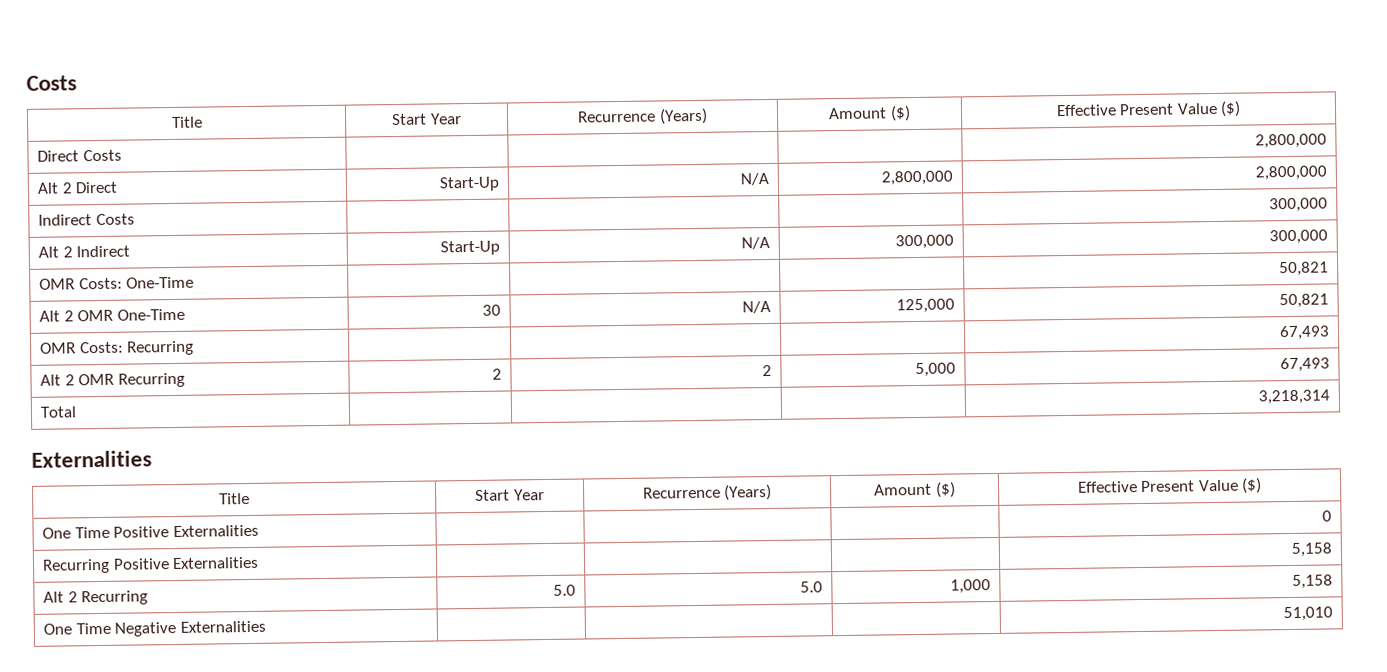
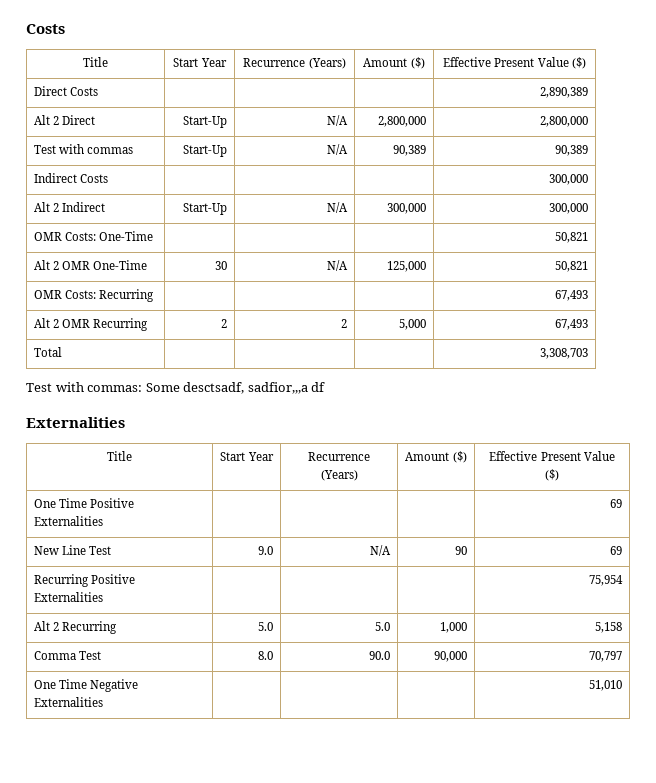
- Direct Costs | | | | 2,800,000
+ Direct Costs | | | | 2,890,389
+ Test with commas | Start-Up | N/A | 90,389 | 90,389
- Total | | | | 3,218,314
+ Total | | | | 3,308,703
+ Test with commas: Some desctsadf, sadfior,,,a df
- One Time Positive Externalities | | | | 0
+ One Time Positive Externalities | | | | 69
+ New Line Test | 9.0 | N/A | 90 | 69
- Recurring Positive Externalities | | | | 5,158
+ Recurring Positive Externalities | | | | 75,954
+ Comma Test | 8.0 | 90.0 | 90,000 | 70,797

